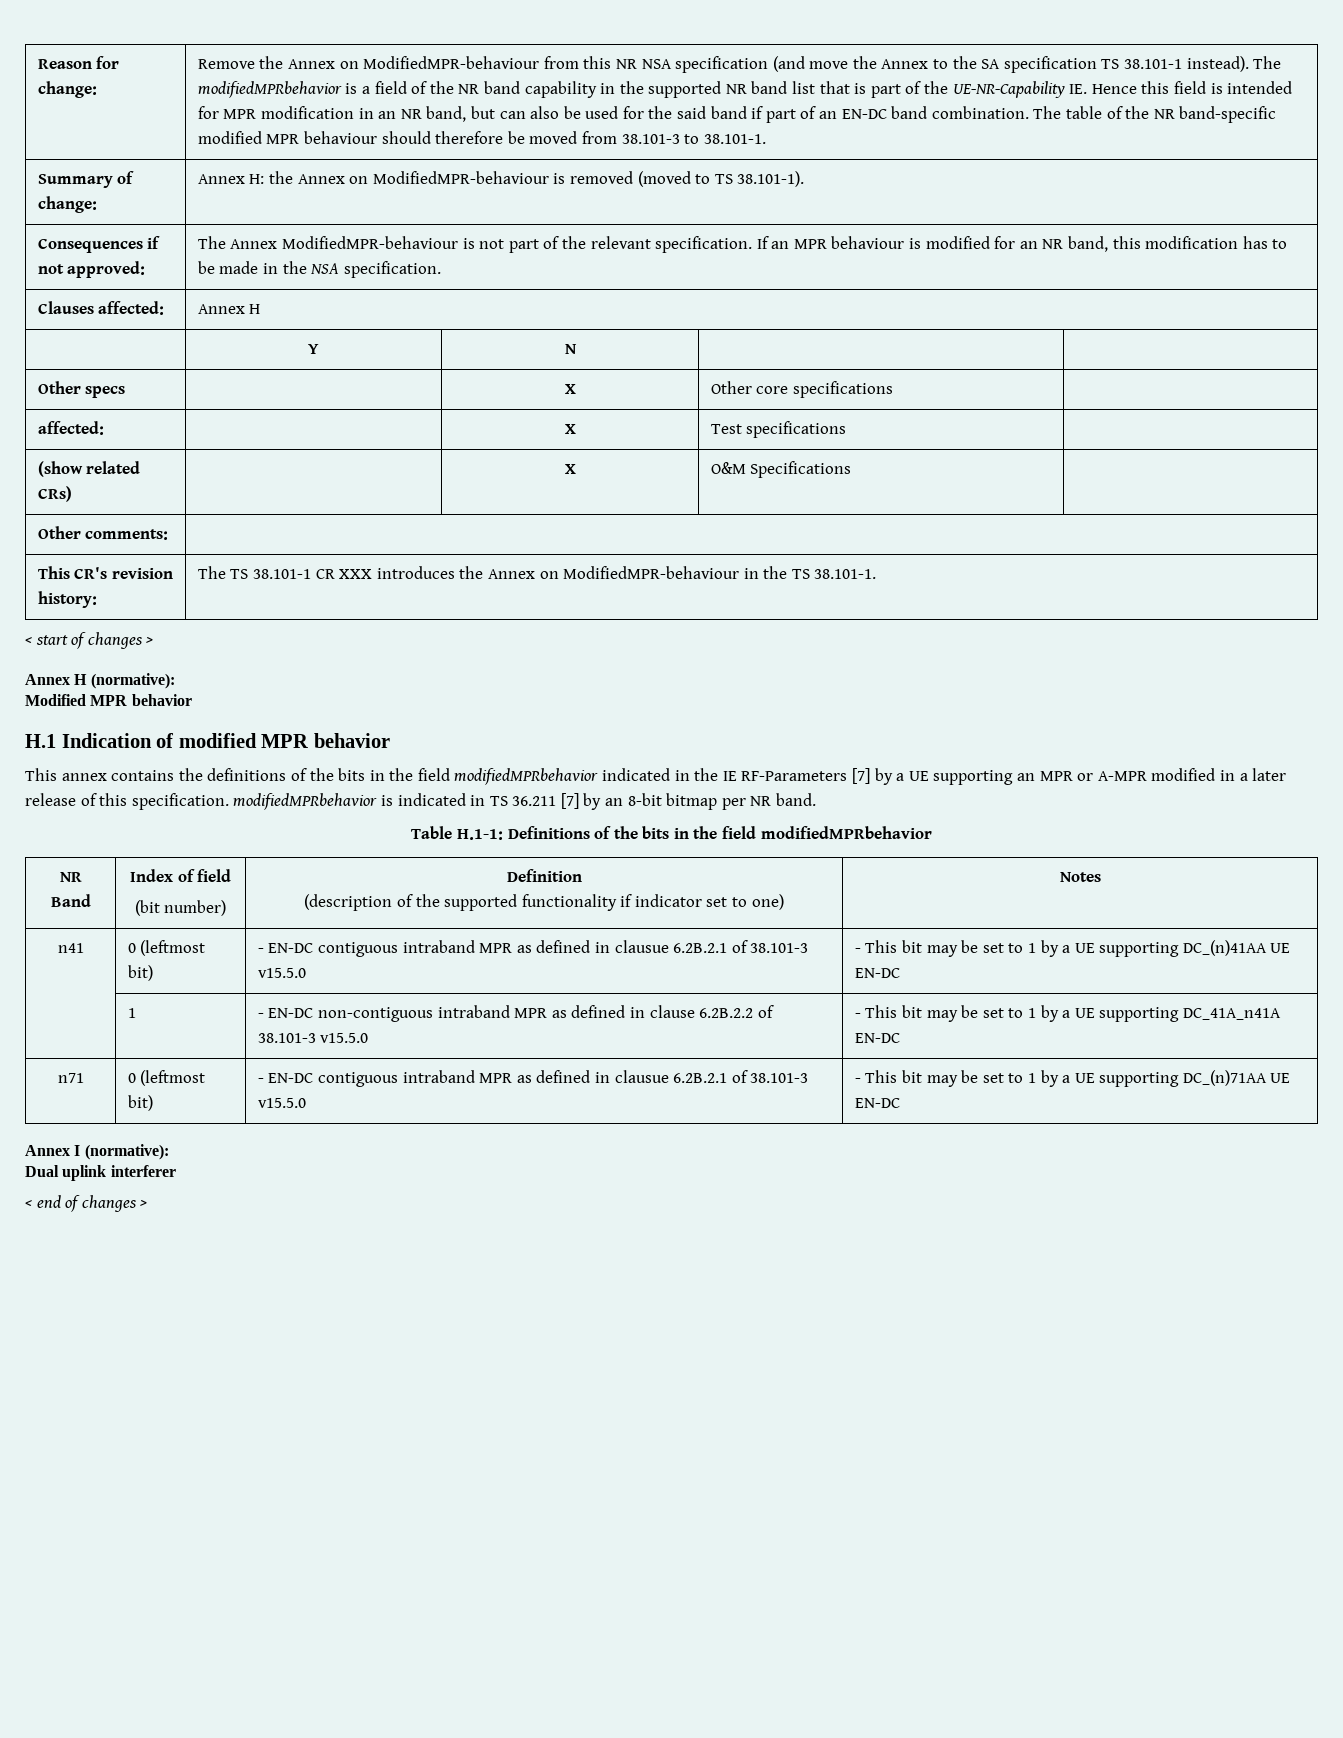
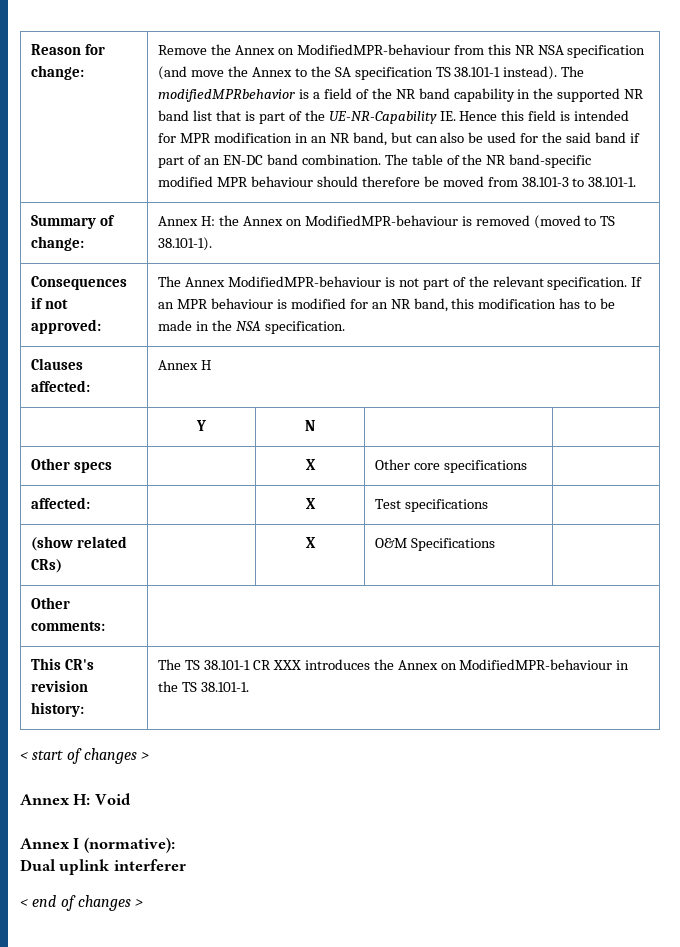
- Annex H (normative):
- Modified MPR behavior
- H.1 Indication of modified MPR behavior
- This annex contains the definitions of the bits in the field modifiedMPRbehavior indicated in the IE RF-Parameters [7] by a UE supporting an MPR or A-MPR modified in a later release of this specification. modifiedMPRbehavior is indicated in TS 36.211 [7] by an 8-bit bitmap per NR band.
- Table H.1-1: Definitions of the bits in the field modifiedMPRbehavior
- NR Band | Index of field
- (bit number) | Definition
- (description of the supported functionality if indicator set to one) | Notes
- n41 | 0 (leftmost bit) | - EN-DC contiguous intraband MPR as defined in clausue 6.2B.2.1 of 38.101-3 v15.5.0 | - This bit may be set to 1 by a UE supporting DC_(n)41AA UE EN-DC
- | 1 | - EN-DC non-contiguous intraband MPR as defined in clause 6.2B.2.2 of 38.101-3 v15.5.0 | - This bit may be set to 1 by a UE supporting DC_41A_n41A EN-DC
- n71 | 0 (leftmost bit) | - EN-DC contiguous intraband MPR as defined in clausue 6.2B.2.1 of 38.101-3 v15.5.0 | - This bit may be set to 1 by a UE supporting DC_(n)71AA UE EN-DC
+ Annex H: Void

